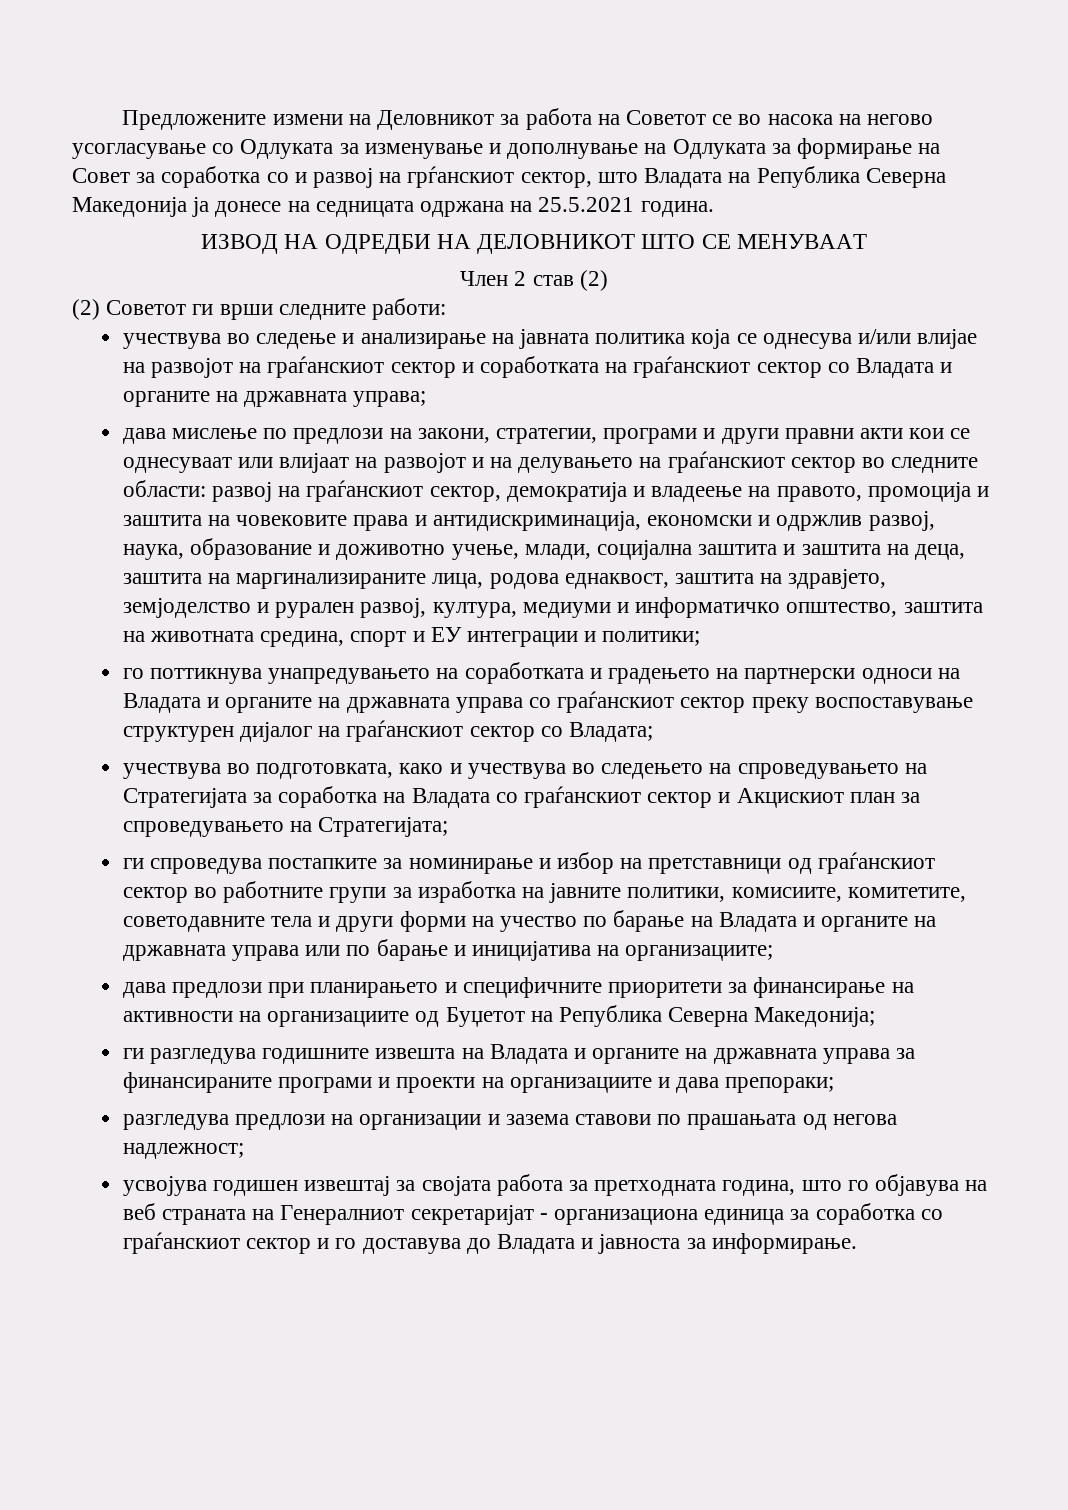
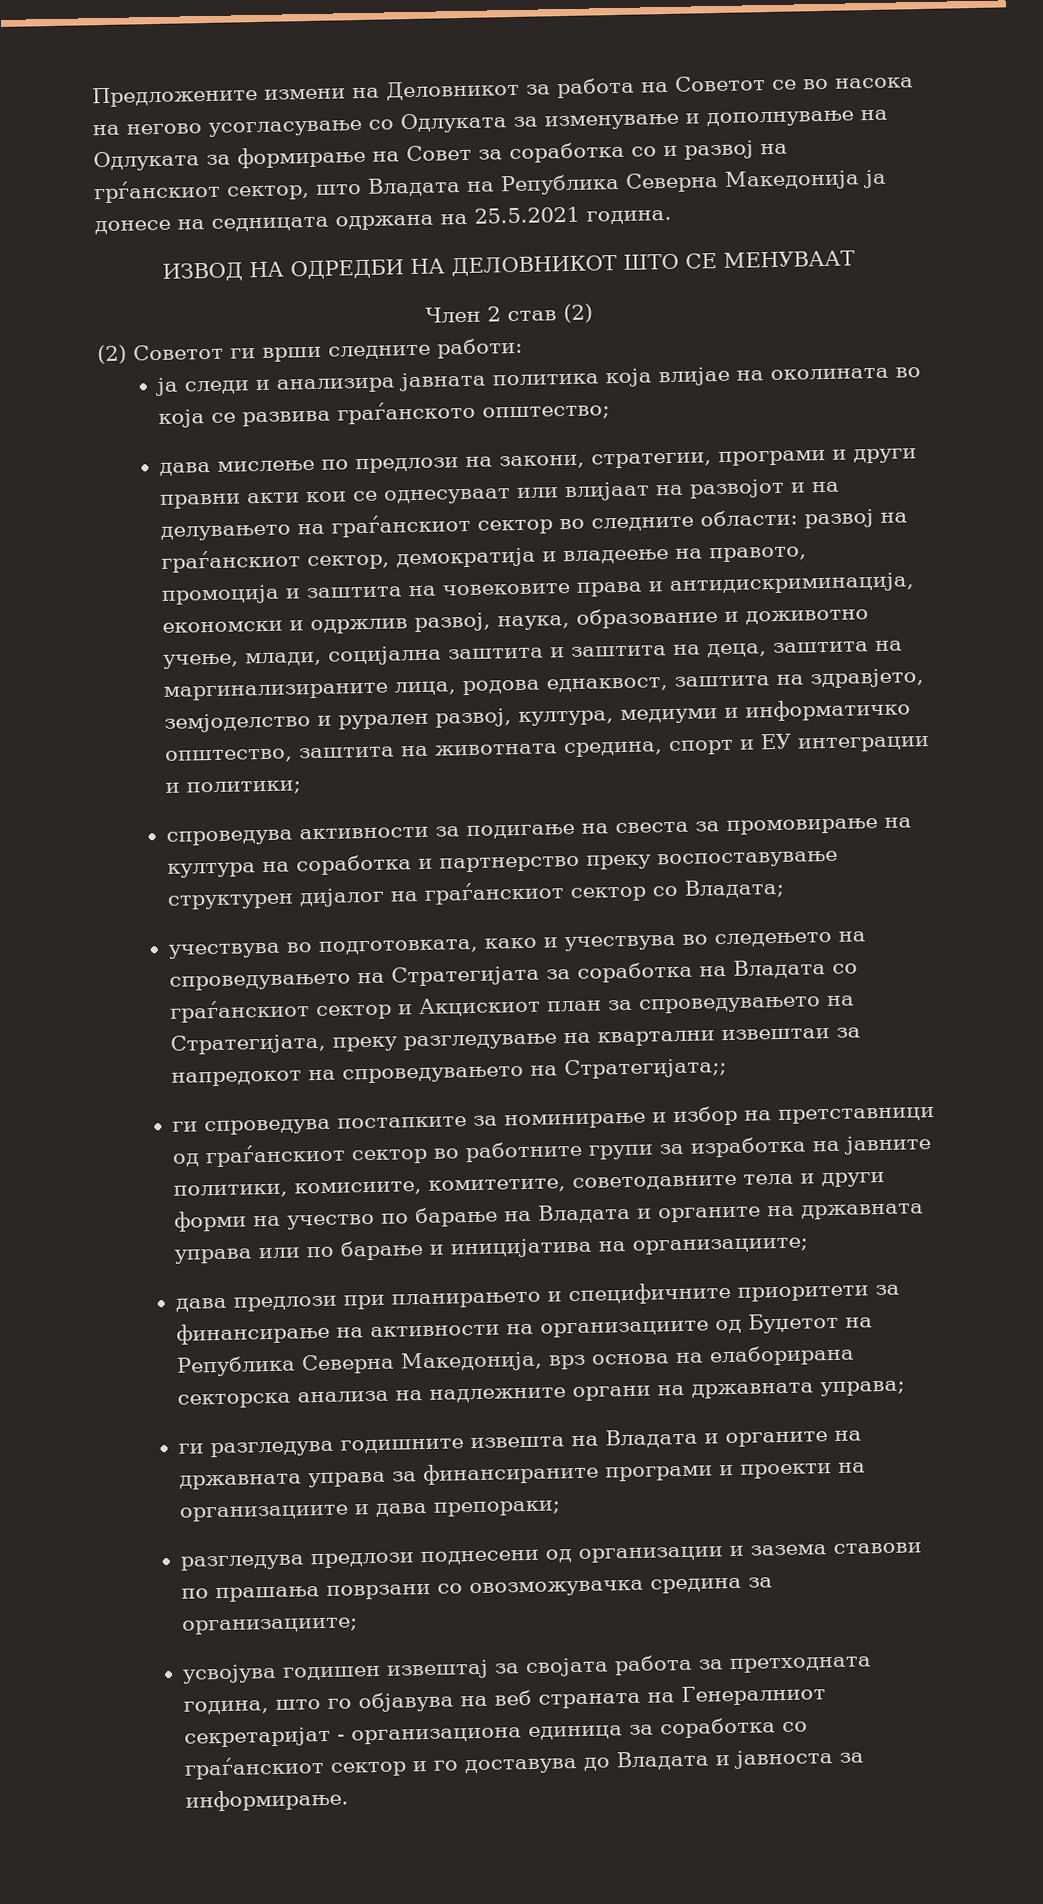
- учествува во следење и анализирање на јавната политика која се однесува и/или влијае на развојот на граѓанскиот сектор и соработката на граѓанскиот сектор со Владата и органите на државната управа;
+ ја следи и анализира јавната политика која влијае на околината во која се развива граѓанското општество;
- го поттикнува унапредувањето на соработката и градењето на партнерски односи на Владата и органите на државната управа со граѓанскиот сектор преку воспоставување структурен дијалог на граѓанскиот сектор со Владата;
+ спроведува активности за подигање на свеста за промовирање на култура на соработка и партнерство преку воспоставување структурен дијалог на граѓанскиот сектор со Владата;
- учествува во подготовката, како и учествува во следењето на спроведувањето на Стратегијата за соработка на Владата со граѓанскиот сектор и Акцискиот план за спроведувањето на Стратегијата;
+ учествува во подготовката, како и учествува во следењето на спроведувањето на Стратегијата за соработка на Владата со граѓанскиот сектор и Акцискиот план за спроведувањето на Стратегијата, преку разгледување на квартални извештаи за напредокот на спроведувањето на Стратегијата;;
- дава предлози при планирањето и специфичните приоритети за финансирање на активности на организациите од Буџетот на Република Северна Македонија;
+ дава предлози при планирањето и специфичните приоритети за финансирање на активности на организациите од Буџетот на Република Северна Македонија, врз основа на елаборирана секторска анализа на надлежните органи на државната управа;
- разгледува предлози на организации и зазема ставови по прашањата од негова надлежност;
+ разгледува предлози поднесени од организации и зазема ставови по прашања поврзани со овозможувачка средина за организациите;

